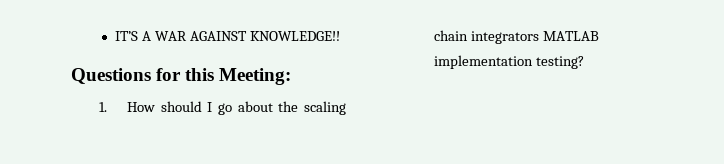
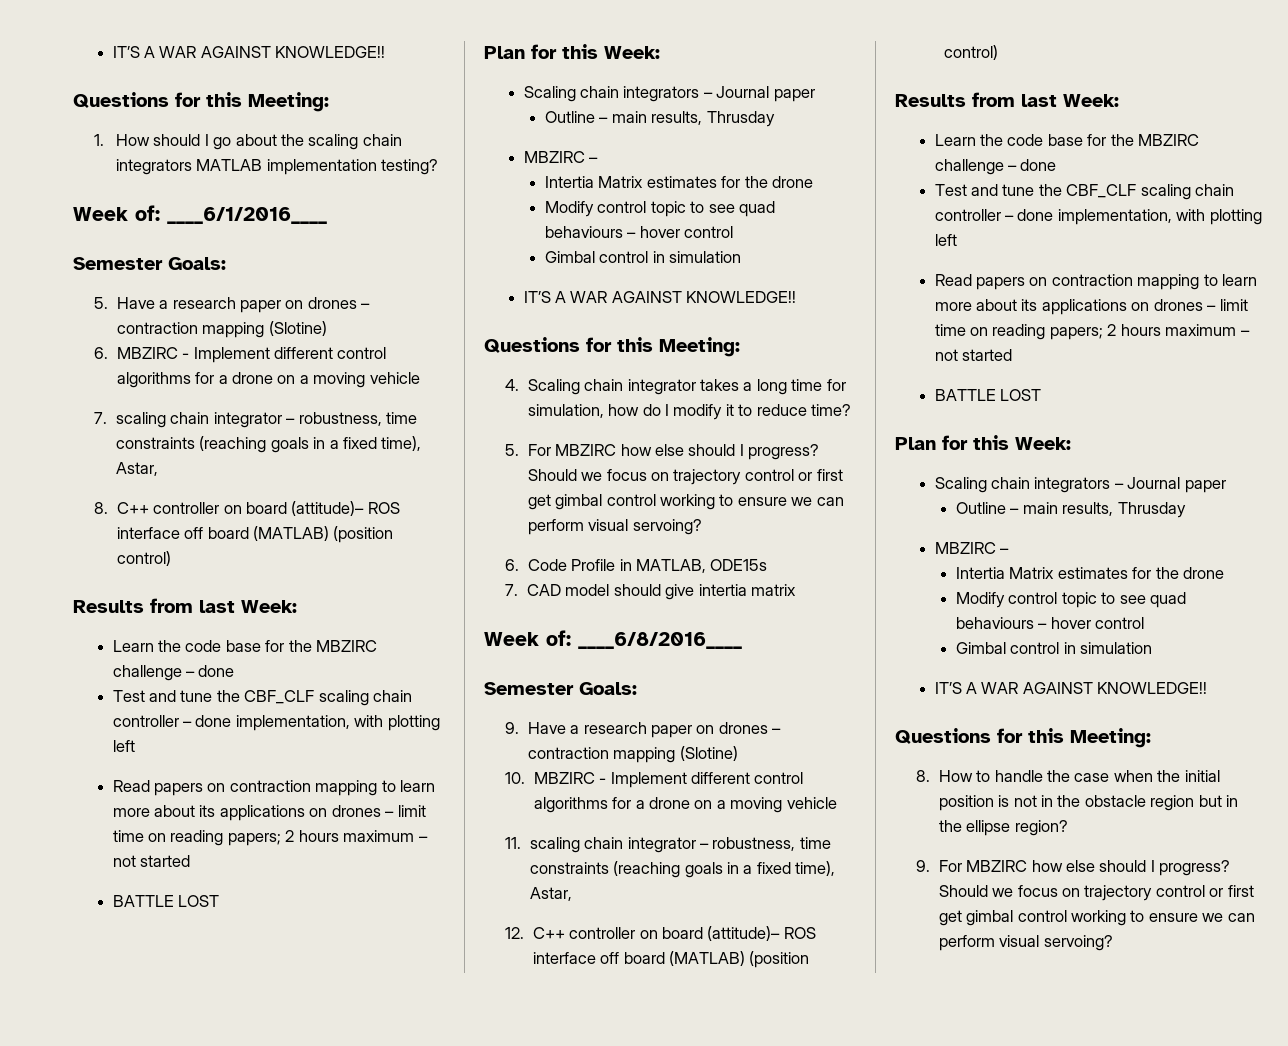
+ Week of: ____6/1/2016____
+ Semester Goals:
+ 5. Have a research paper on drones – contraction mapping (Slotine)
+ 6. MBZIRC - Implement different control algorithms for a drone on a moving vehicle
+ 7. scaling chain integrator – robustness, time constraints (reaching goals in a fixed time), Astar,
+ 8. C++ controller on board (attitude)– ROS interface off board (MATLAB) (position control)
+ Results from last Week:
+ Learn the code base for the MBZIRC challenge – done
+ Test and tune the CBF_CLF scaling chain controller – done implementation, with plotting left
+ Read papers on contraction mapping to learn more about its applications on drones – limit time on reading papers; 2 hours maximum – not started
+ BATTLE LOST
+ Plan for this Week:
+ Scaling chain integrators – Journal paper
+ Outline – main results, Thrusday
+ MBZIRC –
+ Intertia Matrix estimates for the drone
+ Modify control topic to see quad behaviours – hover control
+ Gimbal control in simulation
+ IT’S A WAR AGAINST KNOWLEDGE!!
+ Questions for this Meeting:
+ 4. Scaling chain integrator takes a long time for simulation, how do I modify it to reduce time?
+ 5. For MBZIRC how else should I progress? Should we focus on trajectory control or first get gimbal control working to ensure we can perform visual servoing?
+ 6. Code Profile in MATLAB, ODE15s
+ 7. CAD model should give intertia matrix
+ Week of: ____6/8/2016____
+ Semester Goals:
+ 9. Have a research paper on drones – contraction mapping (Slotine)
+ 10. MBZIRC - Implement different control algorithms for a drone on a moving vehicle
+ 11. scaling chain integrator – robustness, time constraints (reaching goals in a fixed time), Astar,
+ 12. C++ controller on board (attitude)– ROS interface off board (MATLAB) (position control)
+ Results from last Week:
+ Learn the code base for the MBZIRC challenge – done
+ Test and tune the CBF_CLF scaling chain controller – done implementation, with plotting left
+ Read papers on contraction mapping to learn more about its applications on drones – limit time on reading papers; 2 hours maximum – not started
+ BATTLE LOST
+ Plan for this Week:
+ Scaling chain integrators – Journal paper
+ Outline – main results, Thrusday
+ MBZIRC –
+ Intertia Matrix estimates for the drone
+ Modify control topic to see quad behaviours – hover control
+ Gimbal control in simulation
+ IT’S A WAR AGAINST KNOWLEDGE!!
+ Questions for this Meeting:
+ 8. How to handle the case when the initial position is not in the obstacle region but in the ellipse region?
+ 9. For MBZIRC how else should I progress? Should we focus on trajectory control or first get gimbal control working to ensure we can perform visual servoing?

